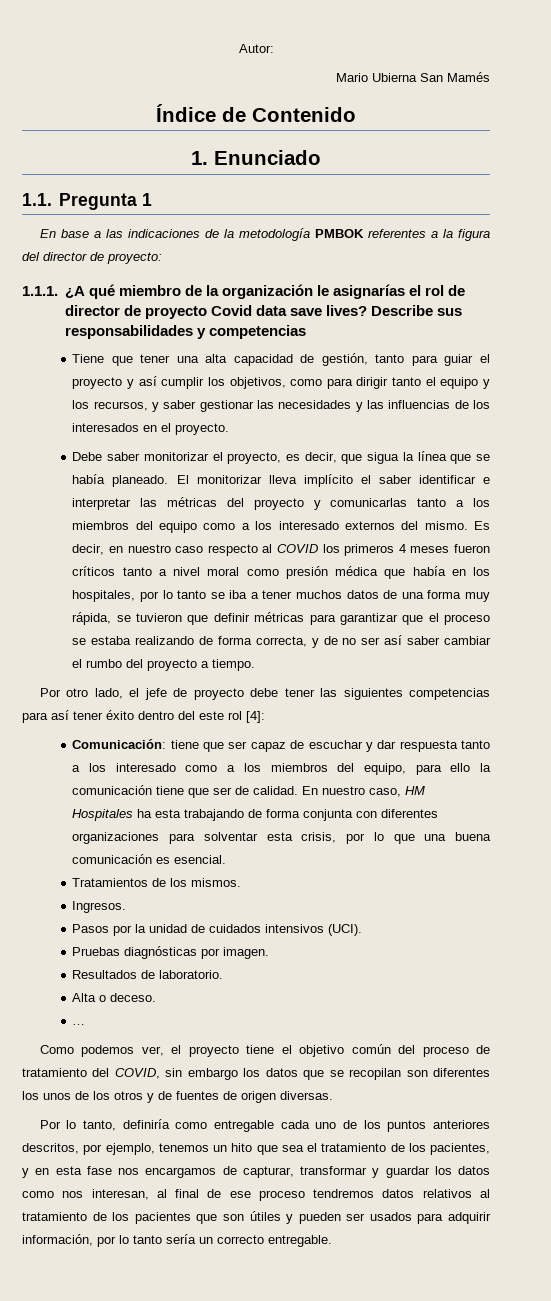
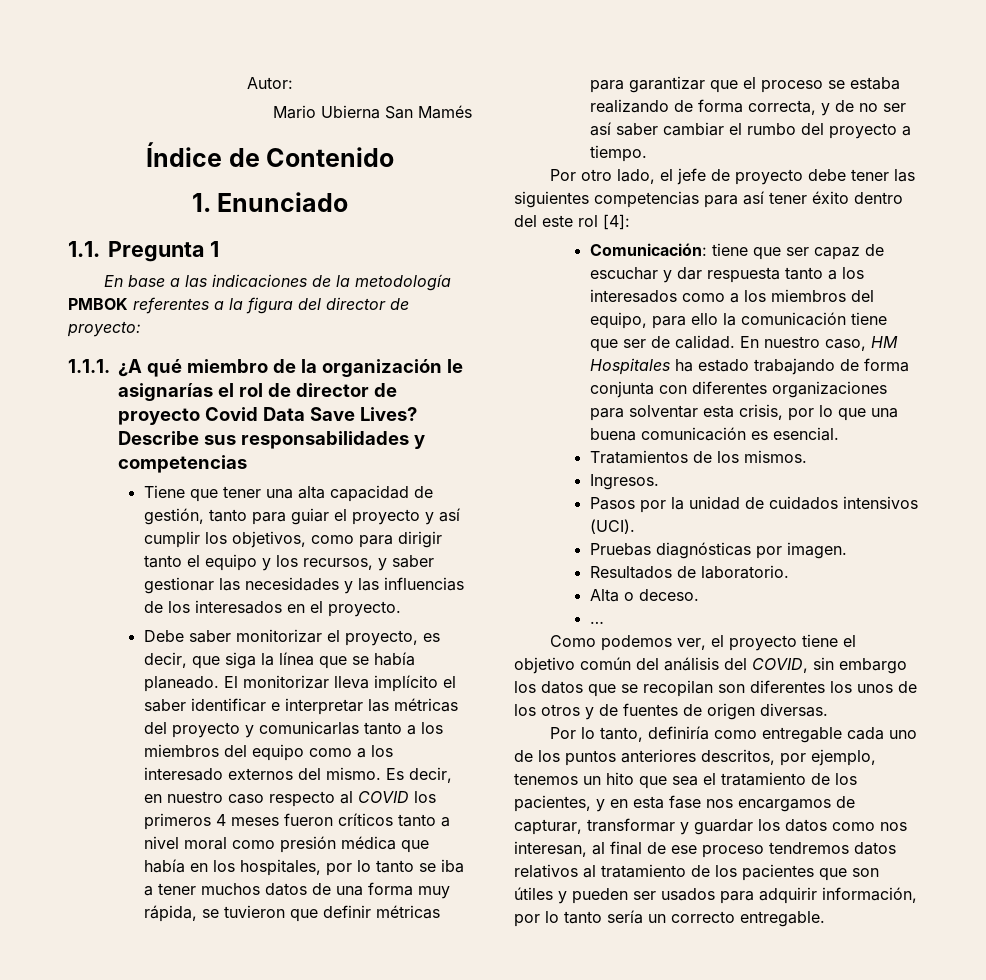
- 1.1.1. ¿A qué miembro de la organización le asignarías el rol de director de proyecto Covid data save lives?
+ 1.1.1. ¿A qué miembro de la organización le asignarías el rol de director de proyecto Covid Data Save Lives?
- Debe saber monitorizar el proyecto, es decir, que sigua la línea que se había planeado.
+ Debe saber monitorizar el proyecto, es decir, que siga la línea que se había planeado.
- Comunicación: tiene que ser capaz de escuchar y dar respuesta tanto a los interesado como a los miembros del equipo, para ello la comunicación tiene que ser de calidad.
+ Comunicación: tiene que ser capaz de escuchar y dar respuesta tanto a los interesados como a los miembros del equipo, para ello la comunicación tiene que ser de calidad.
- En nuestro caso, HM Hospitales ha esta trabajando de forma conjunta con diferentes organizaciones para solventar esta crisis, por lo que una buena comunicación es esencial.
+ En nuestro caso, HM Hospitales ha estado trabajando de forma conjunta con diferentes organizaciones para solventar esta crisis, por lo que una buena comunicación es esencial.
- Como podemos ver, el proyecto tiene el objetivo común del proceso de tratamiento del COVID, sin embargo los datos que se recopilan son diferentes los unos de los otros y de fuentes de origen diversas.
+ Como podemos ver, el proyecto tiene el objetivo común del análisis del COVID, sin embargo los datos que se recopilan son diferentes los unos de los otros y de fuentes de origen diversas.

